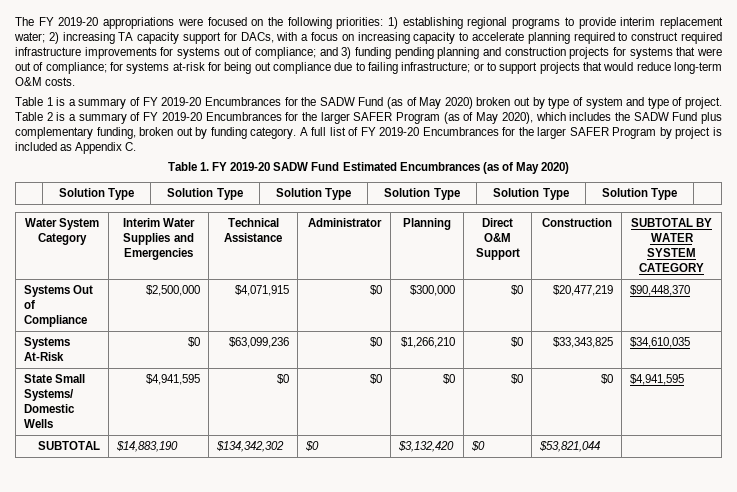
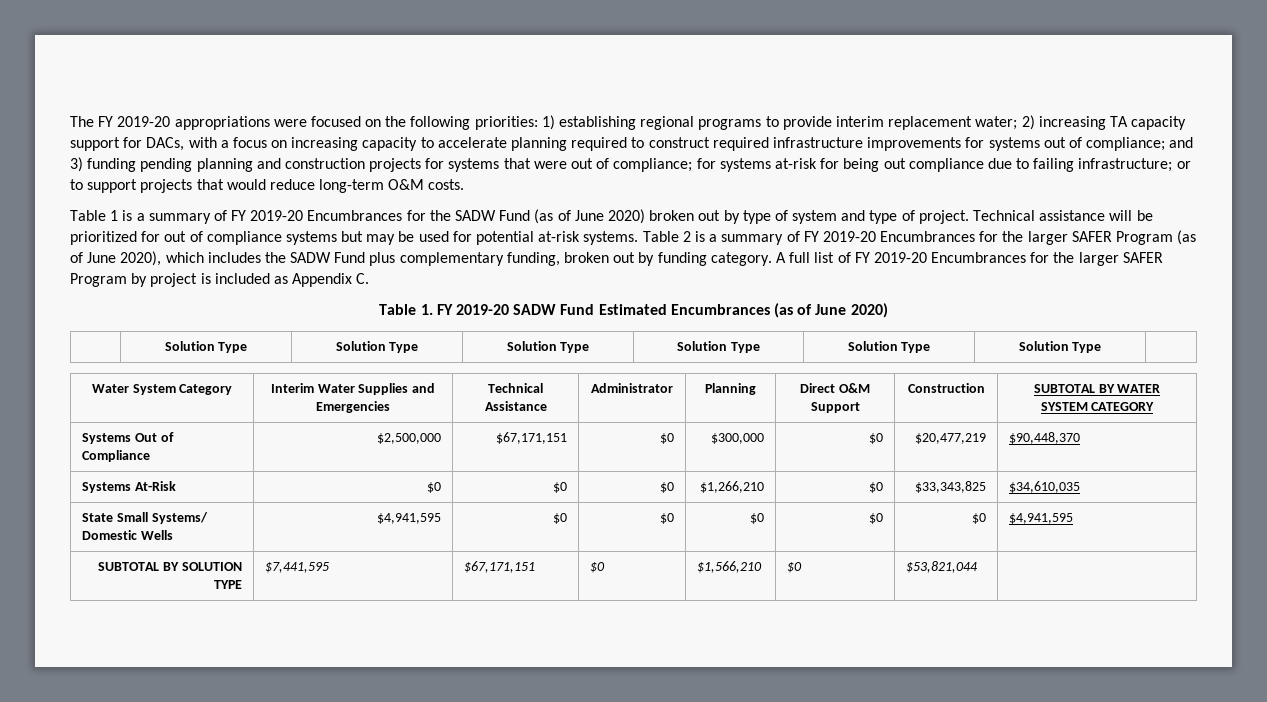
- Table 1 is a summary of FY 2019-20 Encumbrances for the SADW Fund (as of May 2020) broken out by type of system and type of project.
+ Table 1 is a summary of FY 2019-20 Encumbrances for the SADW Fund (as of June 2020) broken out by type of system and type of project.
+ Technical assistance will be prioritized for out of compliance systems but may be used for potential at-risk systems.
- Table 2 is a summary of FY 2019-20 Encumbrances for the larger SAFER Program (as of May 2020), which includes the SADW Fund plus complementary funding, broken out by funding category.
+ Table 2 is a summary of FY 2019-20 Encumbrances for the larger SAFER Program (as of June 2020), which includes the SADW Fund plus complementary funding, broken out by funding category.
- Table 1. FY 2019-20 SADW Fund Estimated Encumbrances (as of May 2020)
+ Table 1. FY 2019-20 SADW Fund Estimated Encumbrances (as of June 2020)
- Systems Out of Compliance | $2,500,000 | $4,071,915 | $0 | $300,000 | $0 | $20,477,219 | $90,448,370
+ Systems Out of Compliance | $2,500,000 | $67,171,151 | $0 | $300,000 | $0 | $20,477,219 | $90,448,370
- Systems At-Risk | $0 | $63,099,236 | $0 | $1,266,210 | $0 | $33,343,825 | $34,610,035
+ Systems At-Risk | $0 | $0 | $0 | $1,266,210 | $0 | $33,343,825 | $34,610,035
- SUBTOTAL | $14,883,190 | $134,342,302 | $0 | $3,132,420 | $0 | $53,821,044 |
+ SUBTOTAL BY SOLUTION TYPE | $7,441,595 | $67,171,151 | $0 | $1,566,210 | $0 | $53,821,044 |

